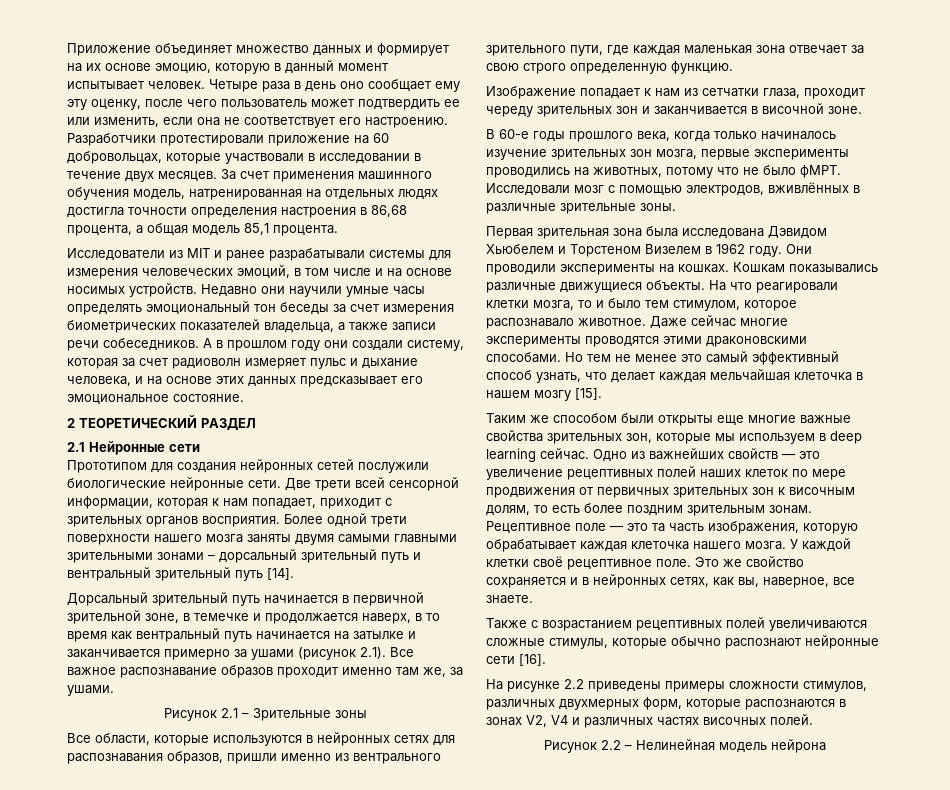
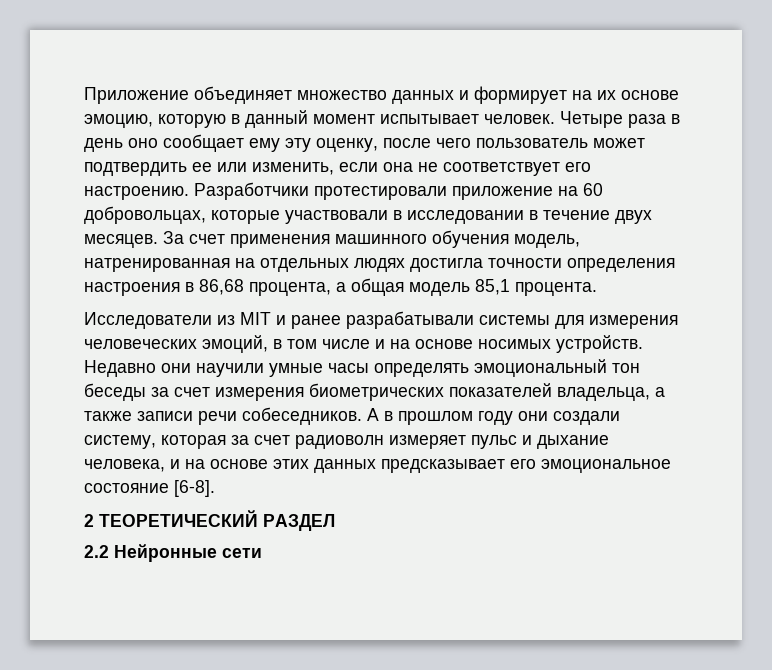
- А в прошлом году они создали систему, которая за счет радиоволн измеряет пульс и дыхание человека, и на основе этих данных предсказывает его эмоциональное состояние.
+ А в прошлом году они создали систему, которая за счет радиоволн измеряет пульс и дыхание человека, и на основе этих данных предсказывает его эмоциональное состояние [6-8].
- 2.1 Нейронные сети
+ 2.2 Нейронные сети
- Прототипом для создания нейронных сетей послужили биологические нейронные сети. Две трети всей сенсорной информации, которая к нам попадает, приходит с зрительных органов восприятия. Более одной трети поверхности нашего мозга заняты двумя самыми главными зрительными зонами – дорсальный зрительный путь и вентральный зрительный путь [14].
- Дорсальный зрительный путь начинается в первичной зрительной зоне, в темечке и продолжается наверх, в то время как вентральный путь начинается на затылке и заканчивается примерно за ушами (рисунок 2.1). Все важное распознавание образов проходит именно там же, за ушами.
- Рисунок 2.1 – Зрительные зоны
- Все области, которые используются в нейронных сетях для распознавания образов, пришли именно из вентрального зрительного пути, где каждая маленькая зона отвечает за свою строго определенную функцию.
- Изображение попадает к нам из сетчатки глаза, проходит череду зрительных зон и заканчивается в височной зоне.
- В 60-е годы прошлого века, когда только начиналось изучение зрительных зон мозга, первые эксперименты проводились на животных, потому что не было фМРТ. Исследовали мозг с помощью электродов, вживлённых в различные зрительные зоны.
- Первая зрительная зона была исследована Дэвидом Хьюбелем и Торстеном Визелем в 1962 году. Они проводили эксперименты на кошках. Кошкам показывались различные движущиеся объекты. На что реагировали клетки мозга, то и было тем стимулом, которое распознавало животное. Даже сейчас многие эксперименты проводятся этими драконовскими способами. Но тем не менее это самый эффективный способ узнать, что делает каждая мельчайшая клеточка в нашем мозгу [15].
- Таким же способом были открыты еще многие важные свойства зрительных зон, которые мы используем в deep learning сейчас. Одно из важнейших свойств — это увеличение рецептивных полей наших клеток по мере продвижения от первичных зрительных зон к височным долям, то есть более поздним зрительным зонам. Рецептивное поле — это та часть изображения, которую обрабатывает каждая клеточка нашего мозга. У каждой клетки своё рецептивное поле. Это же свойство сохраняется и в нейронных сетях, как вы, наверное, все знаете.
- Также с возрастанием рецептивных полей увеличиваются сложные стимулы, которые обычно распознают нейронные сети [16].
- На рисунке 2.2 приведены примеры сложности стимулов, различных двухмерных форм, которые распознаются в зонах V2, V4 и различных частях височных полей.
- Рисунок 2.2 – Нелинейная модель нейрона

